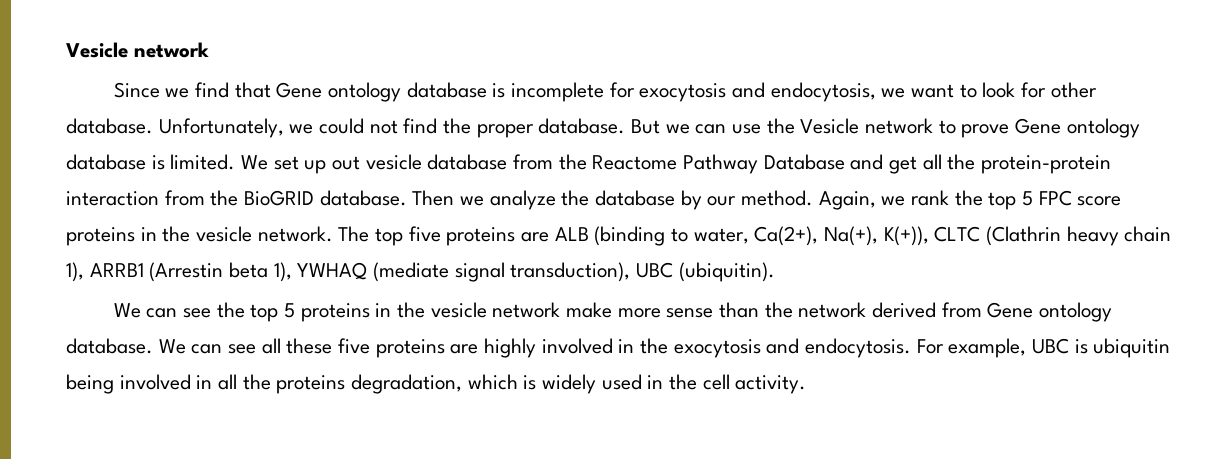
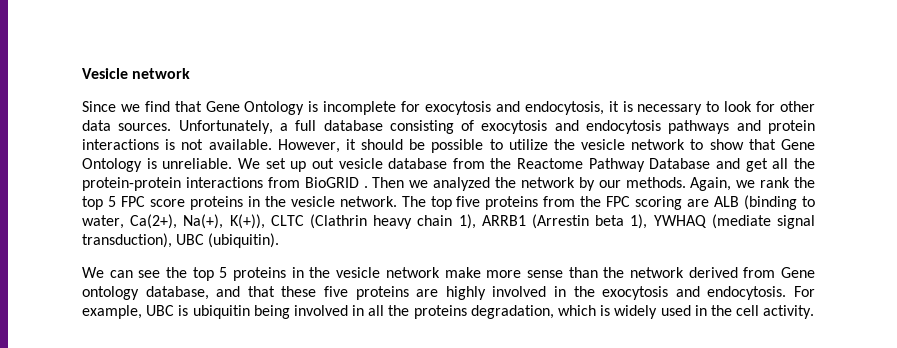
- Since we find that Gene ontology database is incomplete for exocytosis and endocytosis, we want to look for other database. Unfortunately, we could not find the proper database. But we can use the Vesicle network to prove Gene ontology database is limited.
+ Since we find that Gene Ontology is incomplete for exocytosis and endocytosis, it is necessary to look for other data sources. Unfortunately, a full database consisting of exocytosis and endocytosis pathways and protein interactions is not available. However, it should be possible to utilize the vesicle network to show that Gene Ontology is unreliable.
- We set up out vesicle database from the Reactome Pathway Database and get all the protein-protein interaction from the BioGRID database. Then we analyze the database by our method.
+ We set up out vesicle database from the Reactome Pathway Database and get all the protein-protein interactions from BioGRID . Then we analyzed the network by our methods.
- The top five proteins are ALB (binding to water, Ca(2+), Na(+), K(+)), CLTC (Clathrin heavy chain 1), ARRB1 (Arrestin beta 1), YWHAQ (mediate signal transduction), UBC (ubiquitin).
+ The top five proteins from the FPC scoring are ALB (binding to water, Ca(2+), Na(+), K(+)), CLTC (Clathrin heavy chain 1), ARRB1 (Arrestin beta 1), YWHAQ (mediate signal transduction), UBC (ubiquitin).
- We can see the top 5 proteins in the vesicle network make more sense than the network derived from Gene ontology database. We can see all these five proteins are highly involved in the exocytosis and endocytosis.
+ We can see the top 5 proteins in the vesicle network make more sense than the network derived from Gene ontology database, and that these five proteins are highly involved in the exocytosis and endocytosis.

